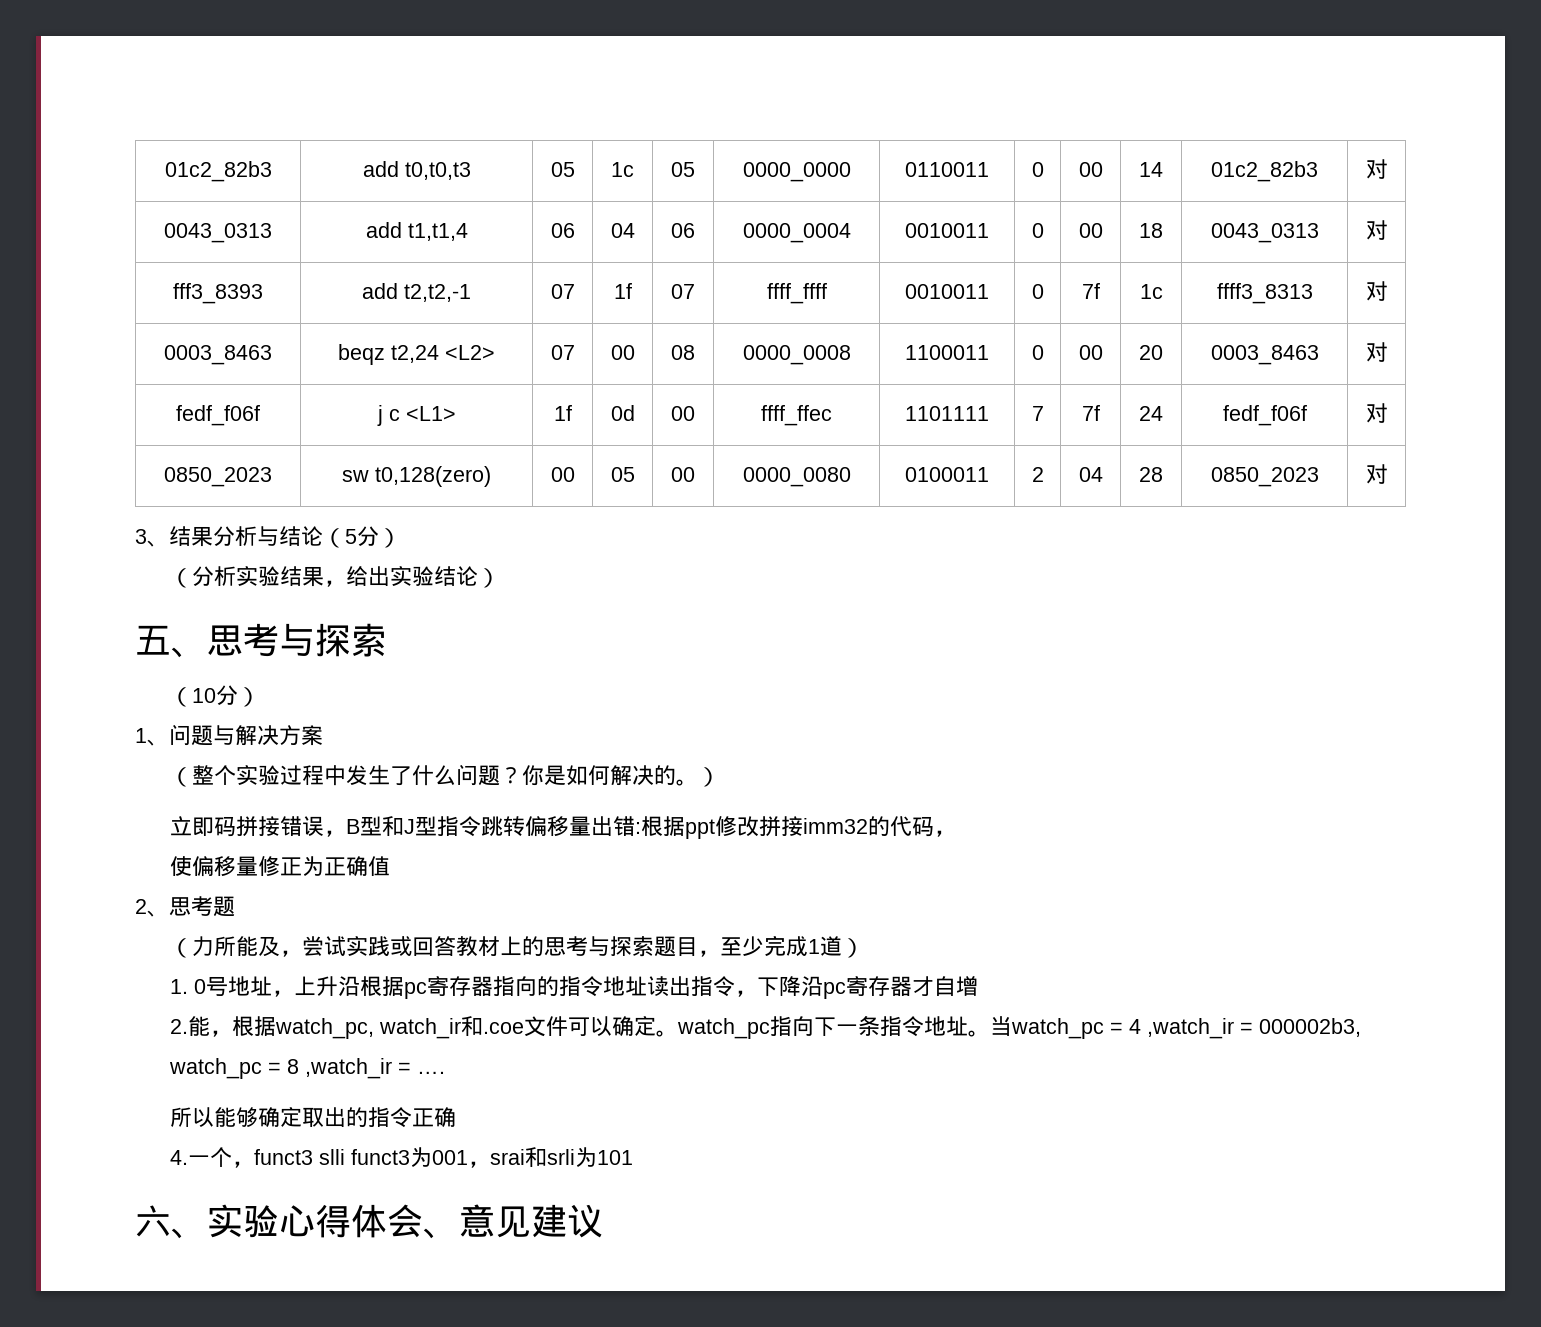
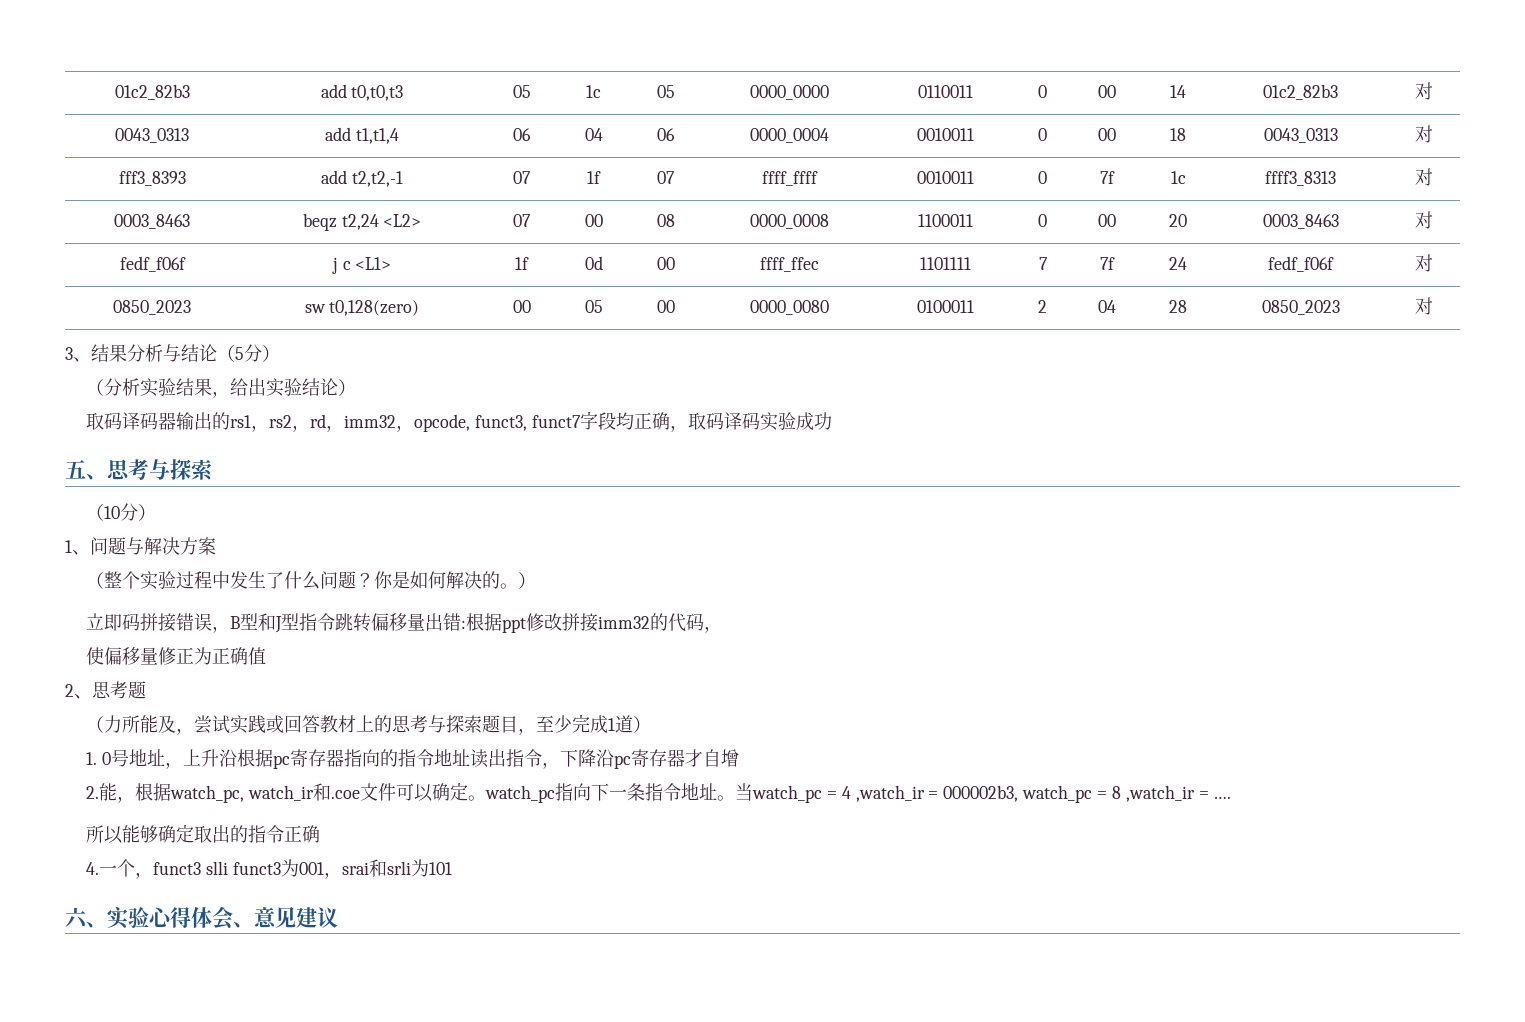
+ 取码译码器输出的rs1，rs2，rd，imm32，opcode, funct3, funct7字段均正确，取码译码实验成功

